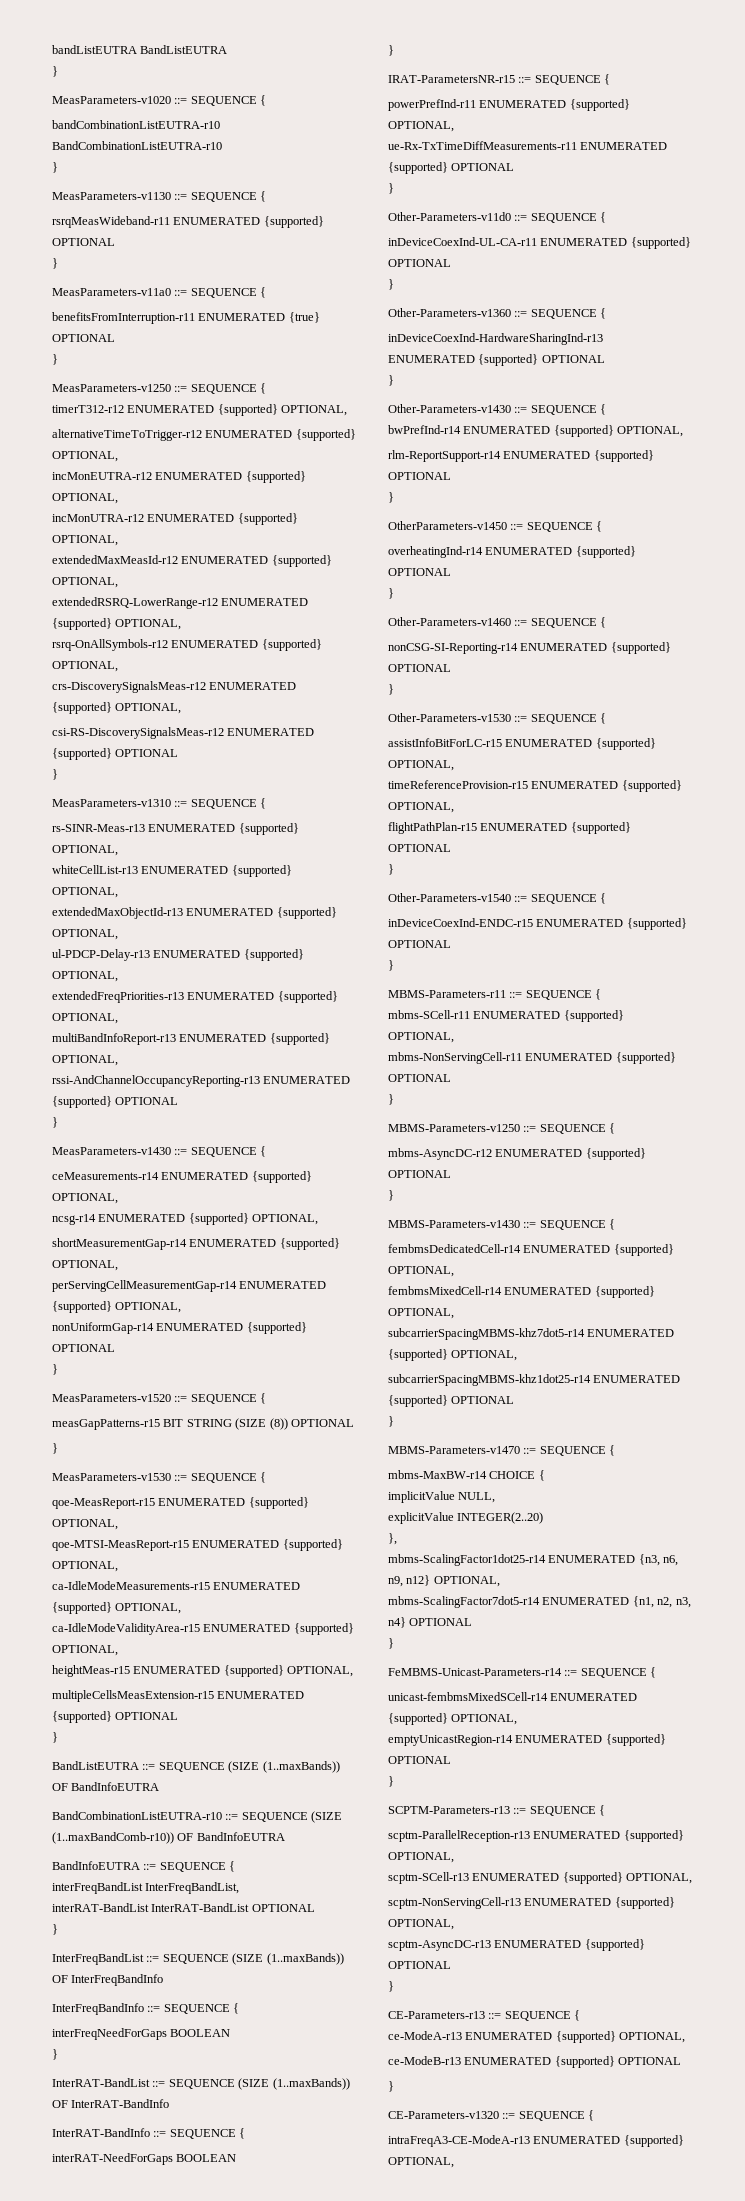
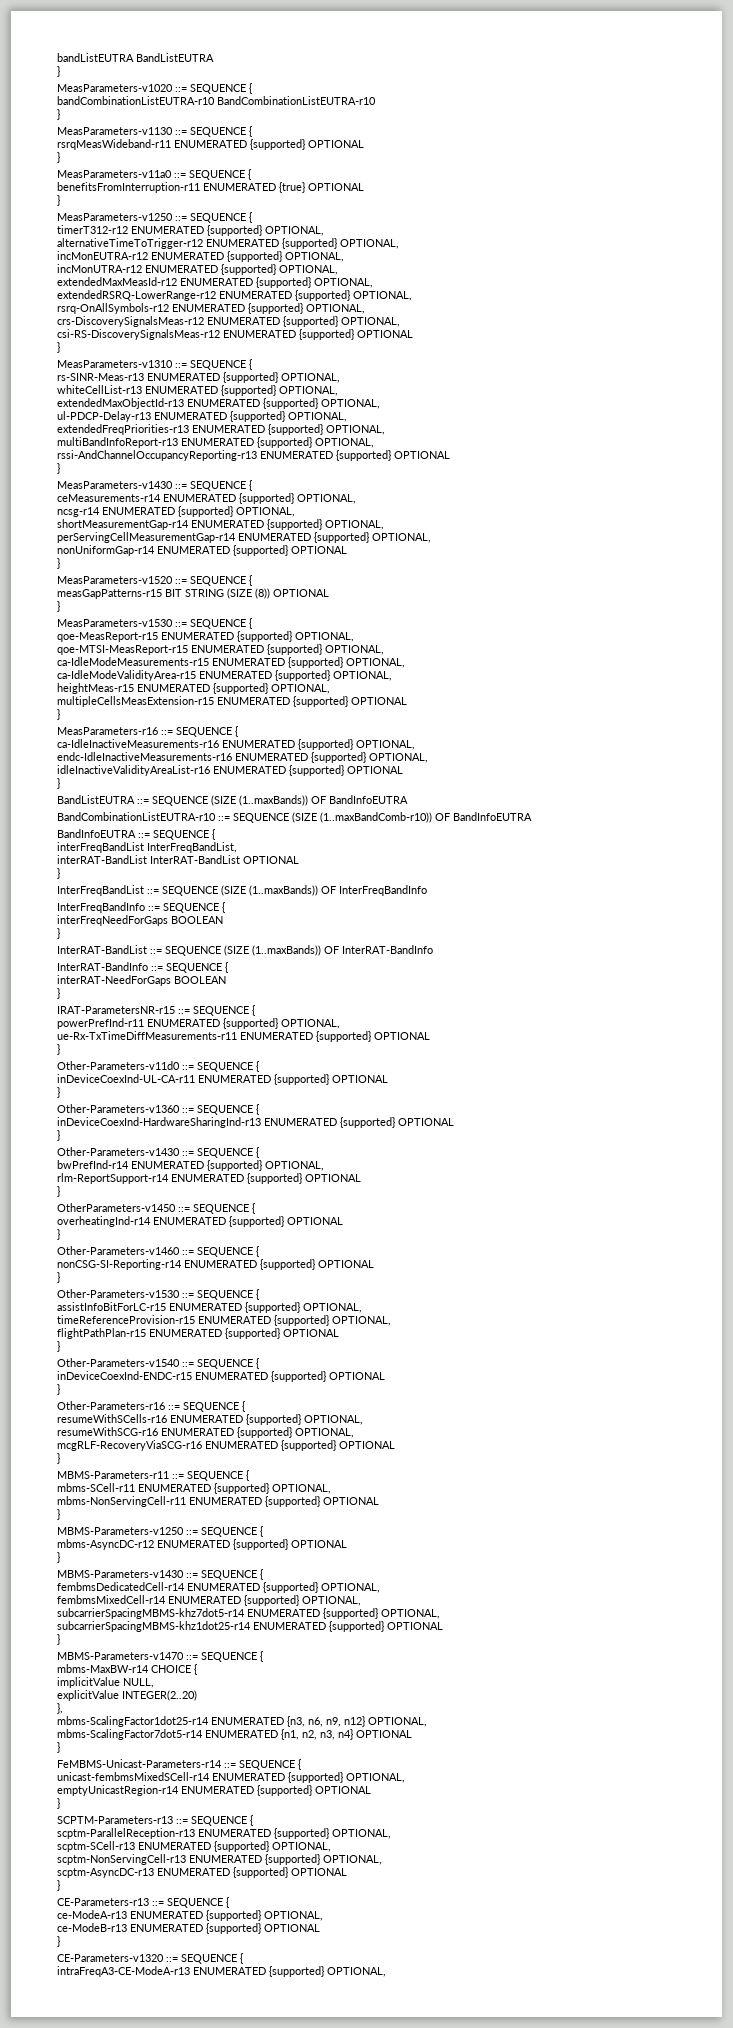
+ MeasParameters-r16 ::= SEQUENCE {
+ ca-IdleInactiveMeasurements-r16 ENUMERATED {supported} OPTIONAL,
+ endc-IdleInactiveMeasurements-r16 ENUMERATED {supported} OPTIONAL,
+ idleInactiveValidityAreaList-r16 ENUMERATED {supported} OPTIONAL
+ }
+ Other-Parameters-r16 ::= SEQUENCE {
+ resumeWithSCells-r16 ENUMERATED {supported} OPTIONAL,
+ resumeWithSCG-r16 ENUMERATED {supported} OPTIONAL,
+ mcgRLF-RecoveryViaSCG-r16 ENUMERATED {supported} OPTIONAL
+ }

